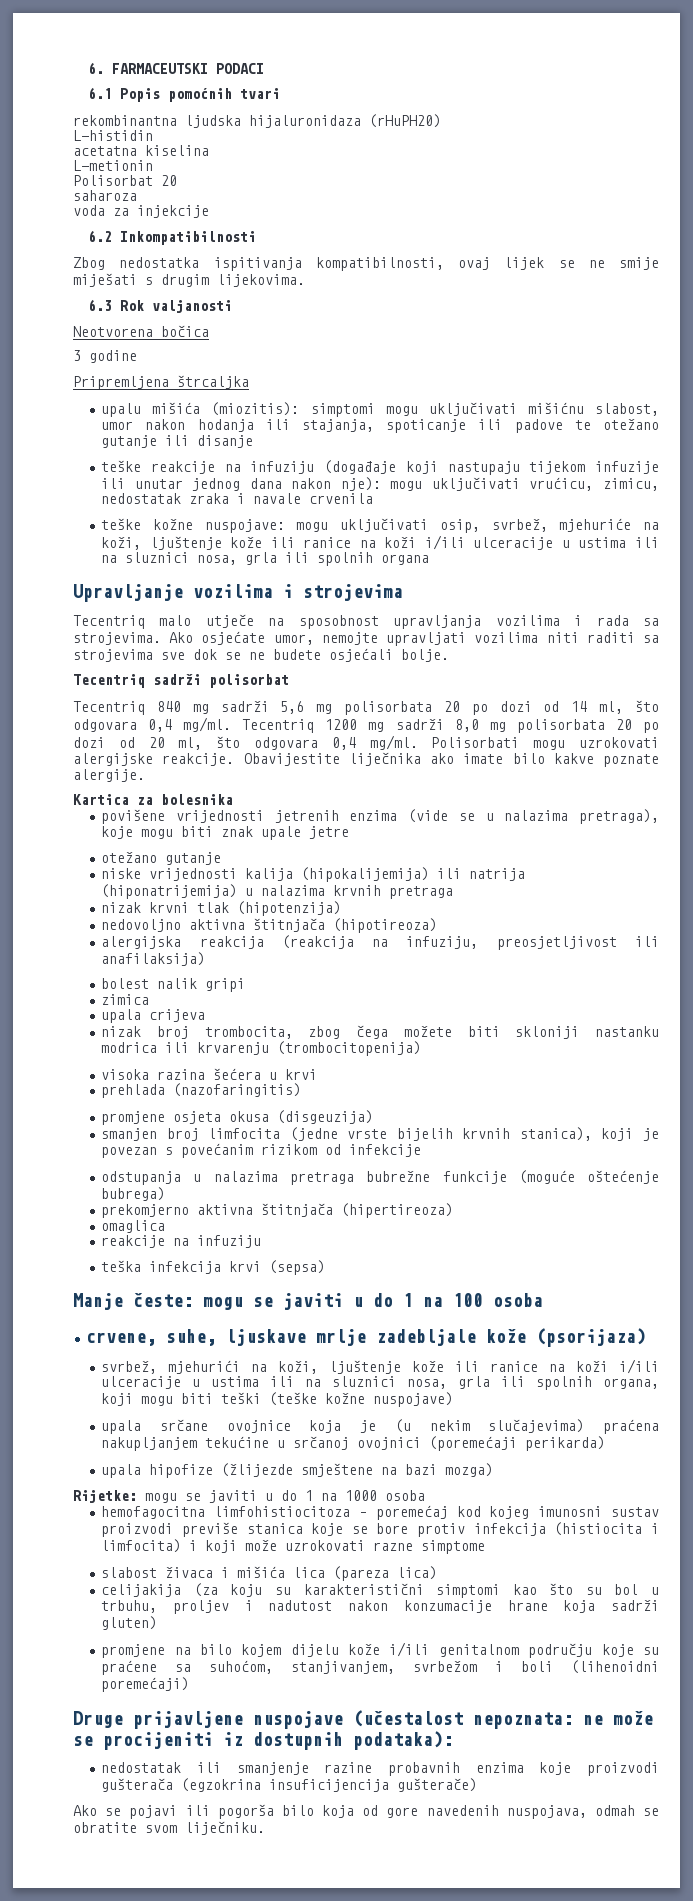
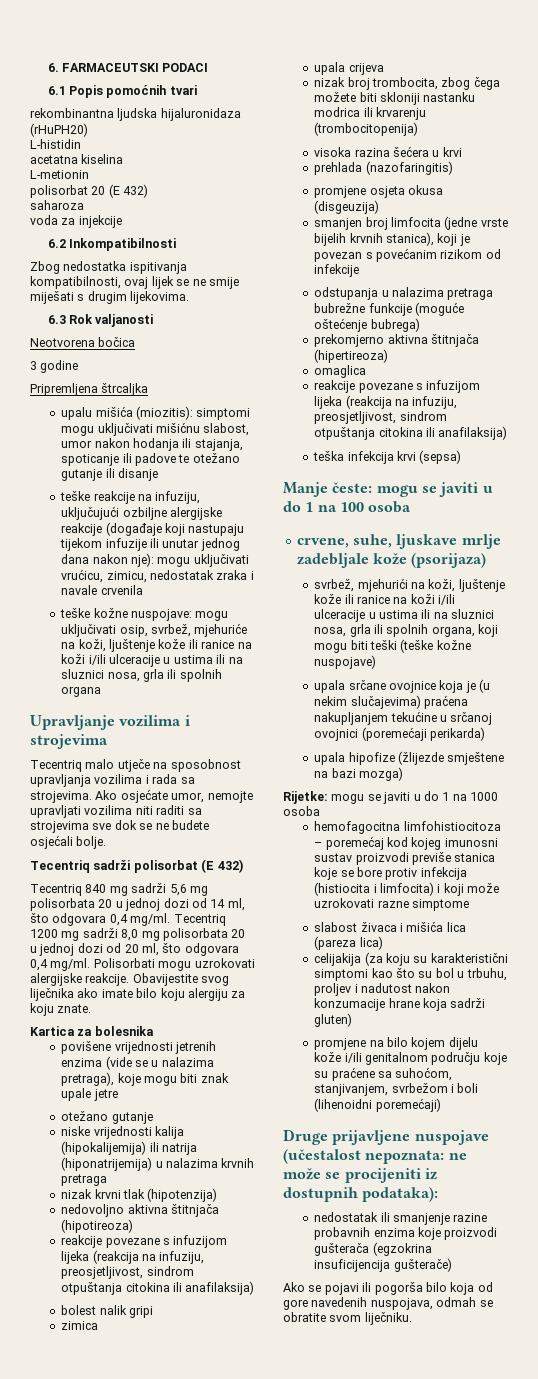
- Polisorbat 20
+ polisorbat 20 (E 432)
- teške reakcije na infuziju (događaje koji nastupaju tijekom infuzije ili unutar jednog dana nakon nje): mogu uključivati vrućicu, zimicu, nedostatak zraka i navale crvenila
+ teške reakcije na infuziju, uključujući ozbiljne alergijske reakcije (događaje koji nastupaju tijekom infuzije ili unutar jednog dana nakon nje): mogu uključivati vrućicu, zimicu, nedostatak zraka i navale crvenila
- Tecentriq sadrži polisorbat
+ Tecentriq sadrži polisorbat (E 432)
- Tecentriq 840 mg sadrži 5,6 mg polisorbata 20 po dozi od 14 ml, što odgovara 0,4 mg/ml.
+ Tecentriq 840 mg sadrži 5,6 mg polisorbata 20 u jednoj dozi od 14 ml, što odgovara 0,4 mg/ml.
- Tecentriq 1200 mg sadrži 8,0 mg polisorbata 20 po dozi od 20 ml, što odgovara 0,4 mg/ml.
+ Tecentriq 1200 mg sadrži 8,0 mg polisorbata 20 u jednoj dozi od 20 ml, što odgovara 0,4 mg/ml.
- Obavijestite liječnika ako imate bilo kakve poznate alergije.
+ Obavijestite svog liječnika ako imate bilo koju alergiju za koju znate.
  nedovoljno aktivna štitnjača (hipotireoza)
- alergijska reakcija (reakcija na infuziju, preosjetljivost ili anafilaksija)
+ reakcije povezane s infuzijom lijeka (reakcija na infuziju, preosjetljivost, sindrom otpuštanja citokina ili anafilaksija)
  omaglica
- reakcije na infuziju
+ reakcije povezane s infuzijom lijeka (reakcija na infuziju, preosjetljivost, sindrom otpuštanja citokina ili anafilaksija)

